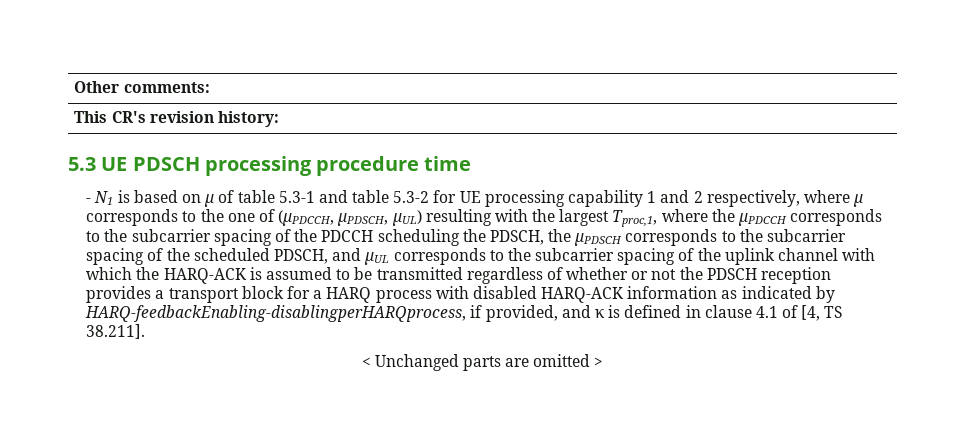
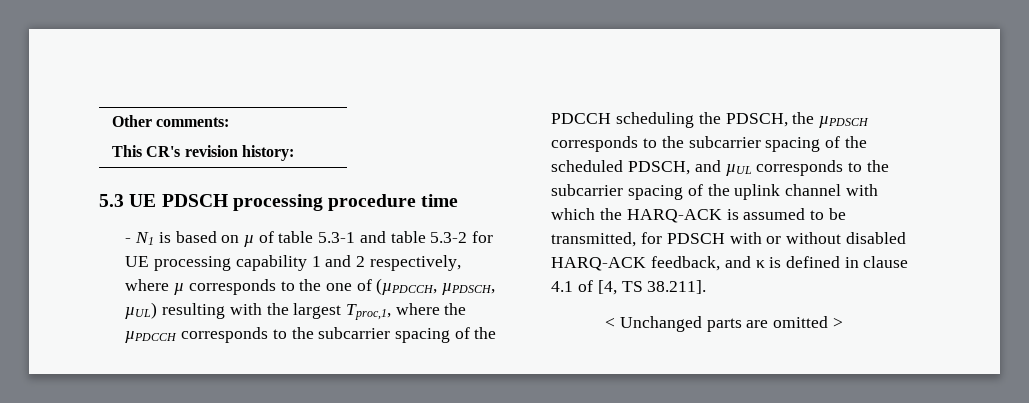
- - N1 is based on µ of table 5.3-1 and table 5.3-2 for UE processing capability 1 and 2 respectively, where µ corresponds to the one of (µPDCCH, µPDSCH, µUL) resulting with the largest Tproc,1, where the µPDCCH corresponds to the subcarrier spacing of the PDCCH scheduling the PDSCH, the µPDSCH corresponds to the subcarrier spacing of the scheduled PDSCH, and µUL corresponds to the subcarrier spacing of the uplink channel with which the HARQ-ACK is assumed to be transmitted regardless of whether or not the PDSCH reception provides a transport block for a HARQ process with disabled HARQ-ACK information as indicated by HARQ-feedbackEnabling-disablingperHARQprocess, if provided, and κ is defined in clause 4.1 of [4, TS 38.211].
+ - N1 is based on µ of table 5.3-1 and table 5.3-2 for UE processing capability 1 and 2 respectively, where µ corresponds to the one of (µPDCCH, µPDSCH, µUL) resulting with the largest Tproc,1, where the µPDCCH corresponds to the subcarrier spacing of the PDCCH scheduling the PDSCH, the µPDSCH corresponds to the subcarrier spacing of the scheduled PDSCH, and µUL corresponds to the subcarrier spacing of the uplink channel with which the HARQ-ACK is assumed to be transmitted, for PDSCH with or without disabled HARQ-ACK feedback, and κ is defined in clause 4.1 of [4, TS 38.211].

